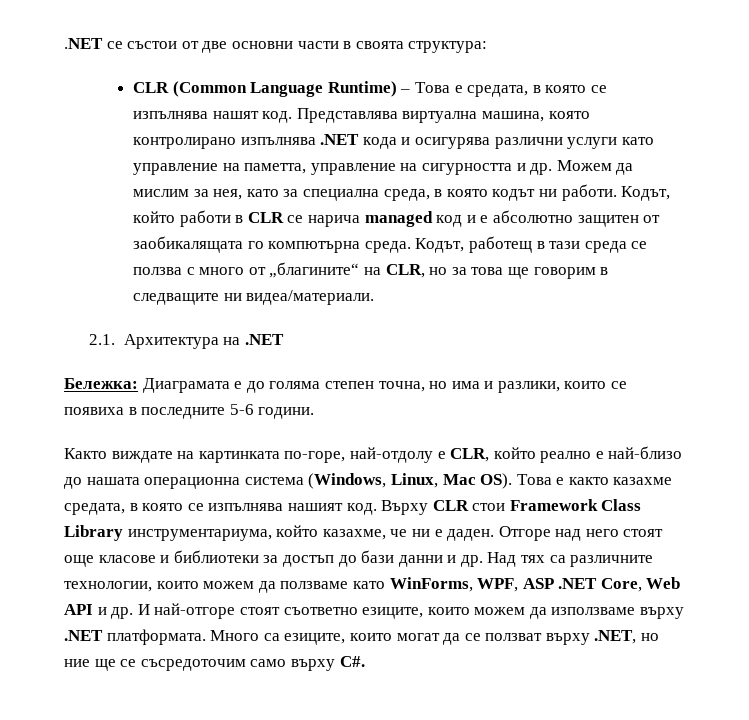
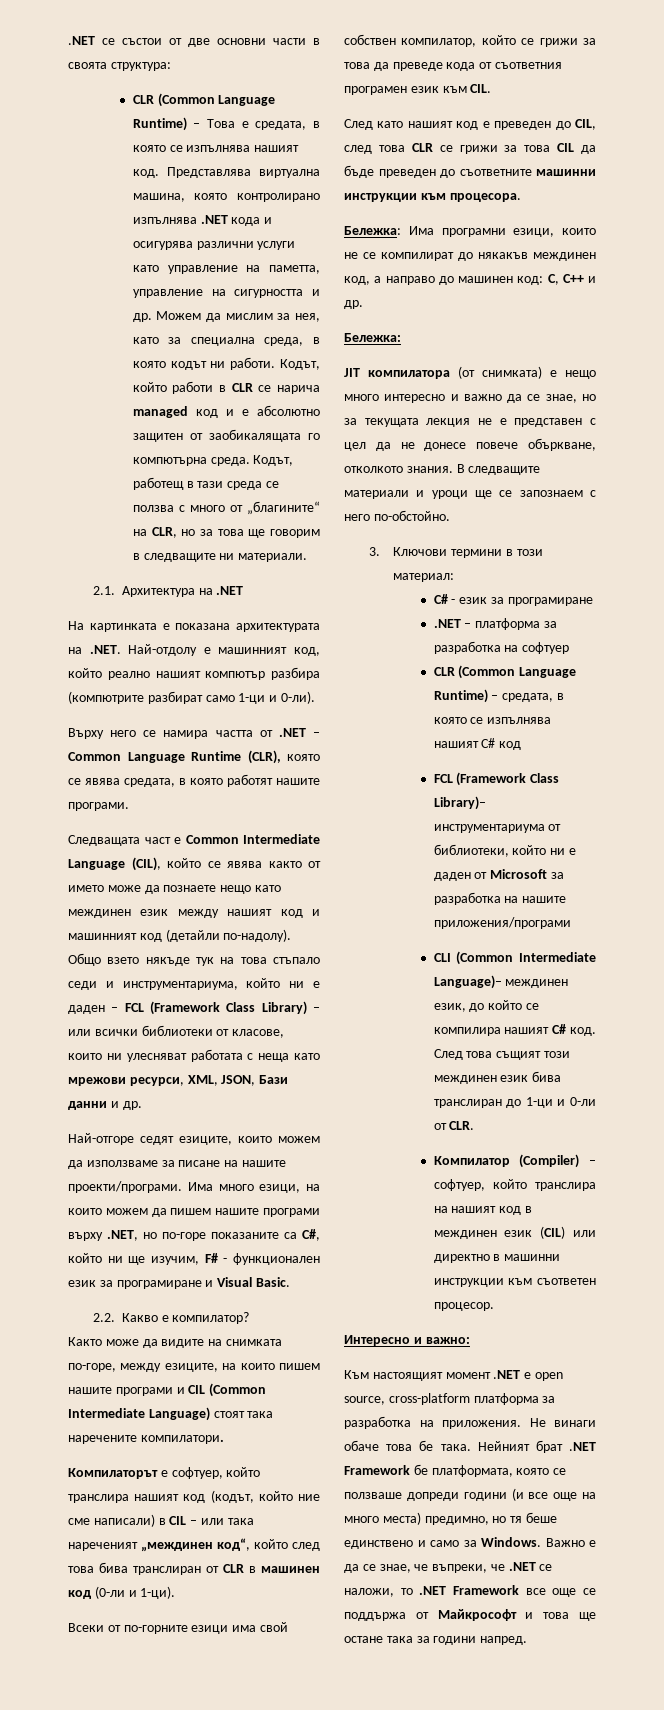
- CLR (Common Language Runtime) – Това е средата, в която се изпълнява нашят код.
+ CLR (Common Language Runtime) – Това е средата, в която се изпълнява нашият код.
- Кодът, работещ в тази среда се ползва с много от „благините“ на CLR, но за това ще говорим в следващите ни видеа/материали.
+ Кодът, работещ в тази среда се ползва с много от „благините“ на CLR, но за това ще говорим в следващите ни материали.
- Бележка: Диаграмата е до голяма степен точна, но има и разлики, които се появиха в последните 5-6 години.
- Както виждате на картинката по-горе, най-отдолу е CLR, който реално е най-близо до нашата операционна система (Windows, Linux, Mac OS). Това е както казахме средата, в която се изпълнява нашият код. Върху CLR стои Framework Class Library инструментариума, който казахме, че ни е даден. Отгоре над него стоят още класове и библиотеки за достъп до бази данни и др. Над тях са различните технологии, които можем да ползваме като WinForms, WPF, ASP .NET Core, Web API и др. И най-отгоре стоят съответно езиците, които можем да използваме върху .NET платформата. Много са езиците, които могат да се ползват върху .NET, но ние ще се съсредоточим само върху C#.
+ На картинката е показана архитектурата на .NET. Най-отдолу е машинният код, който реално нашият компютър разбира (компютрите разбират само 1-ци и 0-ли).
+ Върху него се намира частта от .NET – Common Language Runtime (CLR), която се явява средата, в която работят нашите програми.
+ Следващата част е Common Intermediate Language (CIL), който се явява както от името може да познаете нещо като междинен език между нашият код и машинният код (детайли по-надолу). Общо взето някъде тук на това стъпало седи и инструментариума, който ни е даден – FCL (Framework Class Library) – или всички библиотеки от класове, които ни улесняват работата с неща като мрежови ресурси, XML, JSON, Бази данни и др.
+ Най-отгоре седят езиците, които можем да използваме за писане на нашите проекти/програми. Има много езици, на които можем да пишем нашите програми върху .NET, но по-горе показаните са C#, който ни ще изучим, F# - функционален език за програмиране и Visual Basic.
+ 2.2. Какво е компилатор?
+ Както може да видите на снимката по-горе, между езиците, на които пишем нашите програми и CIL (Common Intermediate Language) стоят така наречените компилатори.
+ Компилаторът е софтуер, който транслира нашият код (кодът, който ние сме написали) в CIL – или така нареченият „междинен код“, който след това бива транслиран от CLR в машинен код (0-ли и 1-ци).
+ Всеки от по-горните езици има свой собствен компилатор, който се грижи за това да преведе кода от съответния програмен език към CIL.
+ След като нашият код е преведен до CIL, след това CLR се грижи за това CIL да бъде преведен до съответните машинни инструкции към процесора.
+ Бележка: Има програмни езици, които не се компилират до някакъв междинен код, а направо до машинен код: C, C++ и др.
+ Бележка:
+ JIT компилатора (от снимката) е нещо много интересно и важно да се знае, но за текущата лекция не е представен с цел да не донесе повече объркване, отколкото знания. В следващите материали и уроци ще се запознаем с него по-обстойно.
+ 3. Ключови термини в този материал:
+ C# - език за програмиране
+ .NET – платформа за разработка на софтуер
+ CLR (Common Language Runtime) – средата, в която се изпълнява нашият C# код
+ FCL (Framework Class Library)– инструментариума от библиотеки, който ни е даден от Microsoft за разработка на нашите приложения/програми
+ CLI (Common Intermediate Language)– междинен език, до който се компилира нашият C# код. След това същият този междинен език бива транслиран до 1-ци и 0-ли от CLR.
+ Компилатор (Compiler) – софтуер, който транслира на нашият код в междинен език (CIL) или директно в машинни инструкции към съответен процесор.
+ Интересно и важно:
+ Към настоящият момент .NET е open source, cross-platform платформа за разработка на приложения. Не винаги обаче това бе така. Нейният брат .NET Framework бе платформата, която се ползваше допреди години (и все още на много места) предимно, но тя беше единствено и само за Windows. Важно е да се знае, че въпреки, че .NET се наложи, то .NET Framework все още се поддържа от Майкрософт и това ще остане така за години напред.

